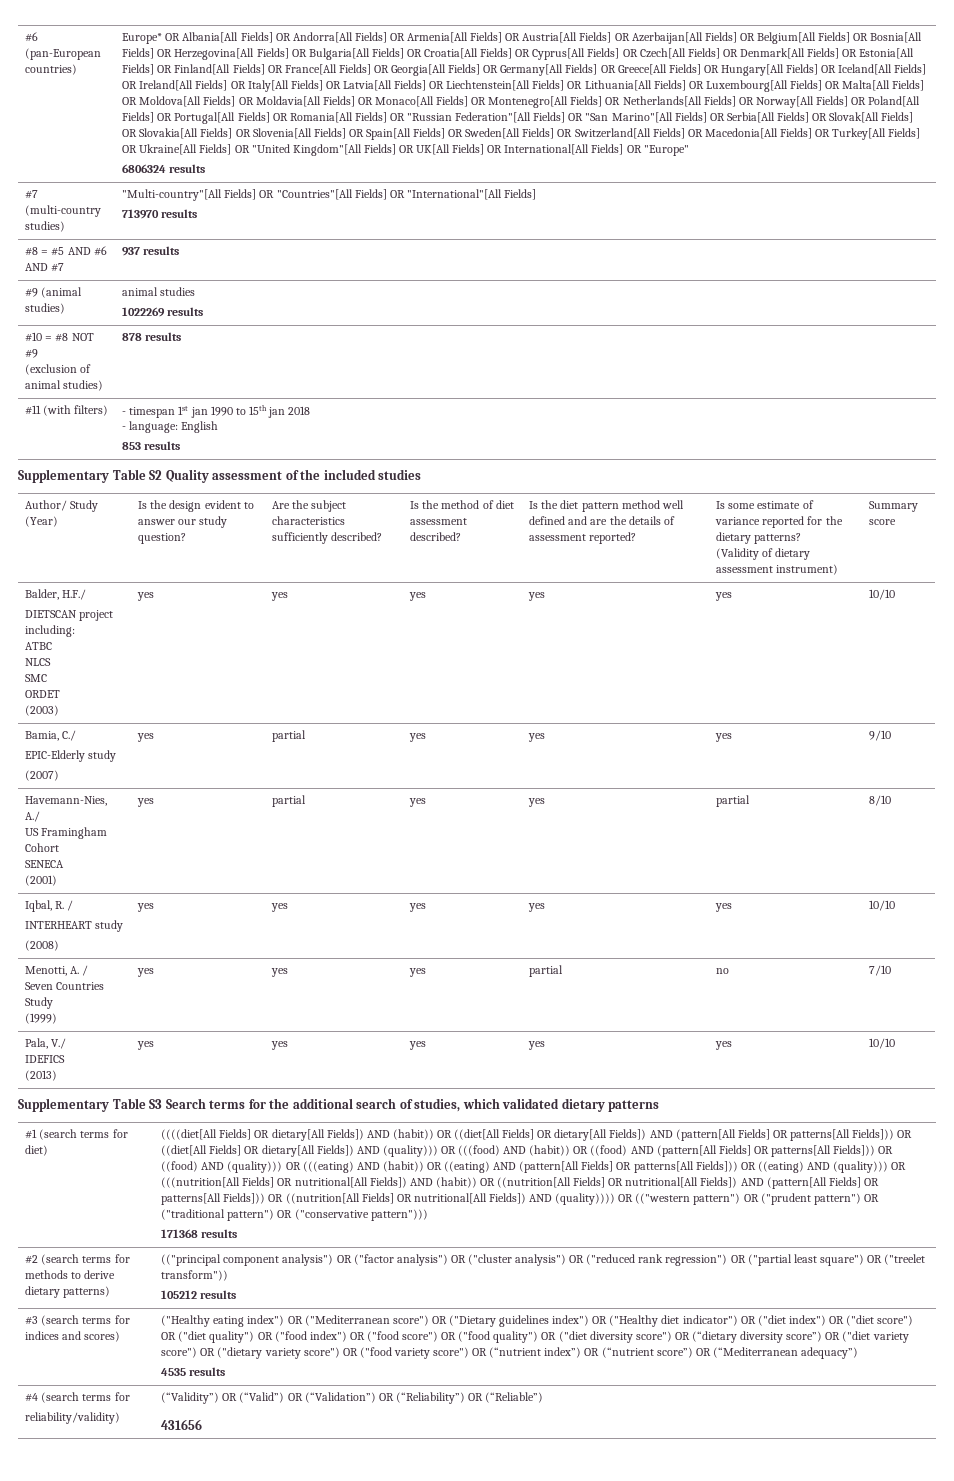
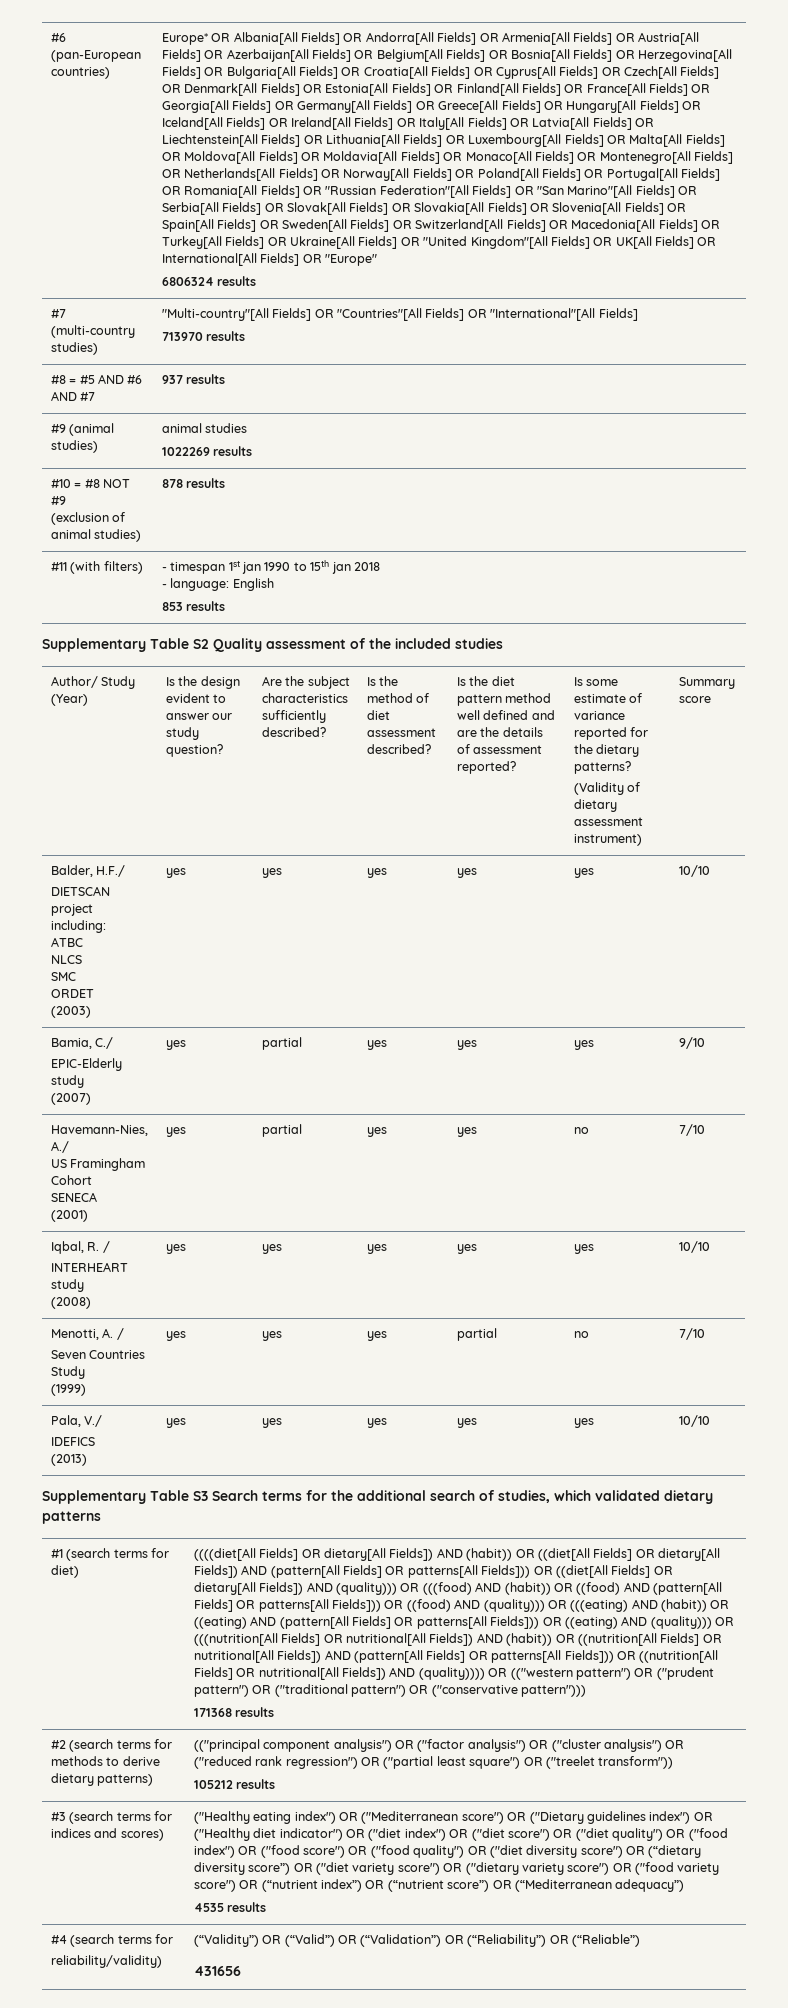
  Havemann-Nies, A./
  US Framingham Cohort
  SENECA
- (2001) | yes | partial | yes | yes | partial | 8/10
+ (2001) | yes | partial | yes | yes | no | 7/10

